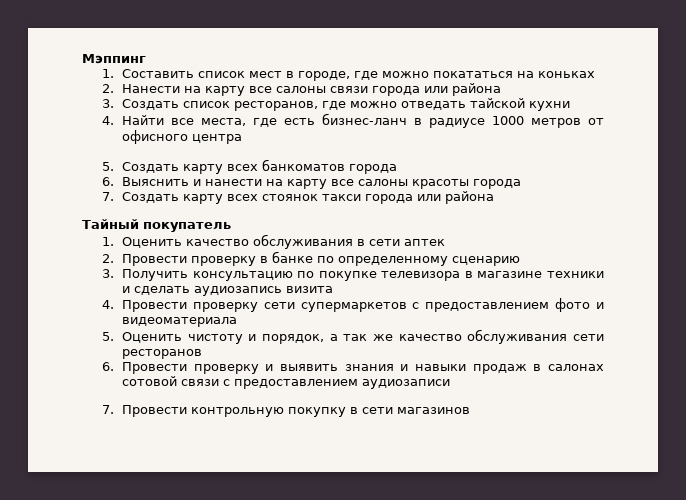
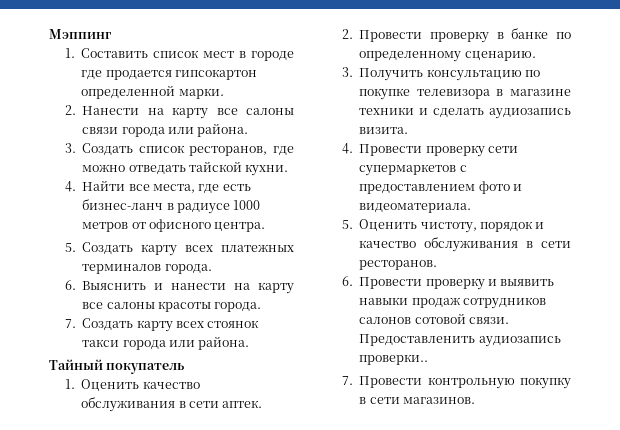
- 1. Составить список мест в городе, где можно покататься на коньках
+ 1. Составить список мест в городе где продается гипсокартон определенной марки.
- 2. Нанести на карту все салоны связи города или района
+ 2. Нанести на карту все салоны связи города или района.
- 3. Создать список ресторанов, где можно отведать тайской кухни
+ 3. Создать список ресторанов, где можно отведать тайской кухни.
- 4. Найти все места, где есть бизнес-ланч в радиусе 1000 метров от офисного центра
+ 4. Найти все места, где есть бизнес-ланч в радиусе 1000 метров от офисного центра.
- 5. Создать карту всех банкоматов города
+ 5. Создать карту всех платежных терминалов города.
- 6. Выяснить и нанести на карту все салоны красоты города
+ 6. Выяснить и нанести на карту все салоны красоты города.
- 7. Создать карту всех стоянок такси города или района
+ 7. Создать карту всех стоянок такси города или района.
- 1. Оценить качество обслуживания в сети аптек
+ 1. Оценить качество обслуживания в сети аптек.
- 2. Провести проверку в банке по определенному сценарию
+ 2. Провести проверку в банке по определенному сценарию.
- 3. Получить консультацию по покупке телевизора в магазине техники и сделать аудиозапись визита
+ 3. Получить консультацию по покупке телевизора в магазине техники и сделать аудиозапись визита.
- 4. Провести проверку сети супермаркетов с предоставлением фото и видеоматериала
+ 4. Провести проверку сети супермаркетов с предоставлением фото и видеоматериала.
- 5. Оценить чистоту и порядок, а так же качество обслуживания сети ресторанов
+ 5. Оценить чистоту, порядок и качество обслуживания в сети ресторанов.
- 6. Провести проверку и выявить знания и навыки продаж в салонах сотовой связи с предоставлением аудиозаписи
+ 6. Провести проверку и выявить навыки продаж сотрудников салонов сотовой связи. Предоставленить аудиозапись проверки..
- 7. Провести контрольную покупку в сети магазинов
+ 7. Провести контрольную покупку в сети магазинов.

